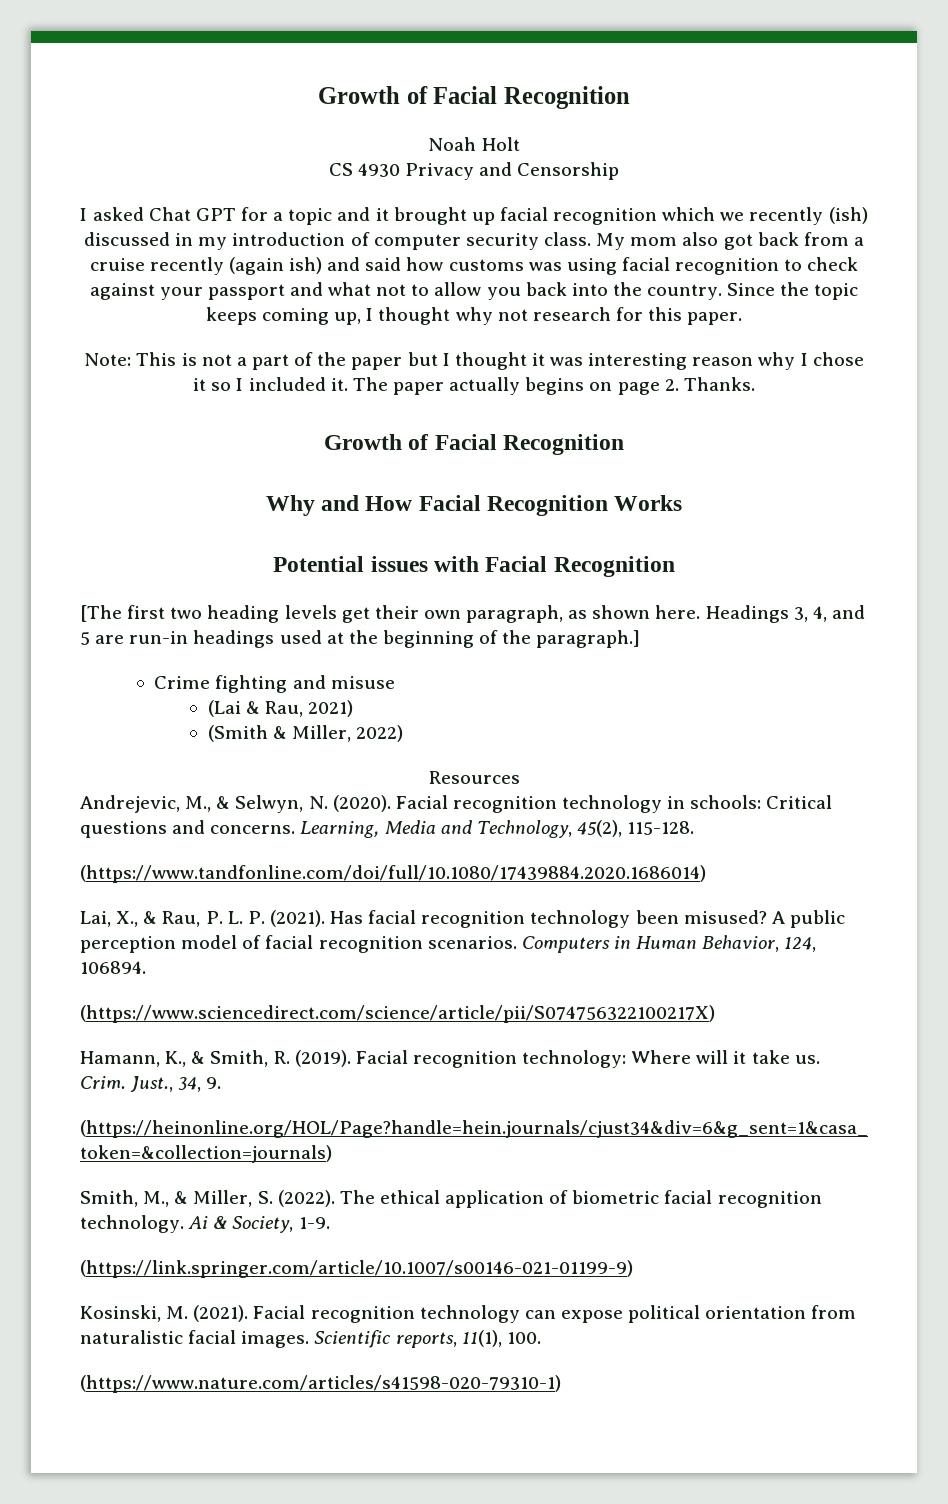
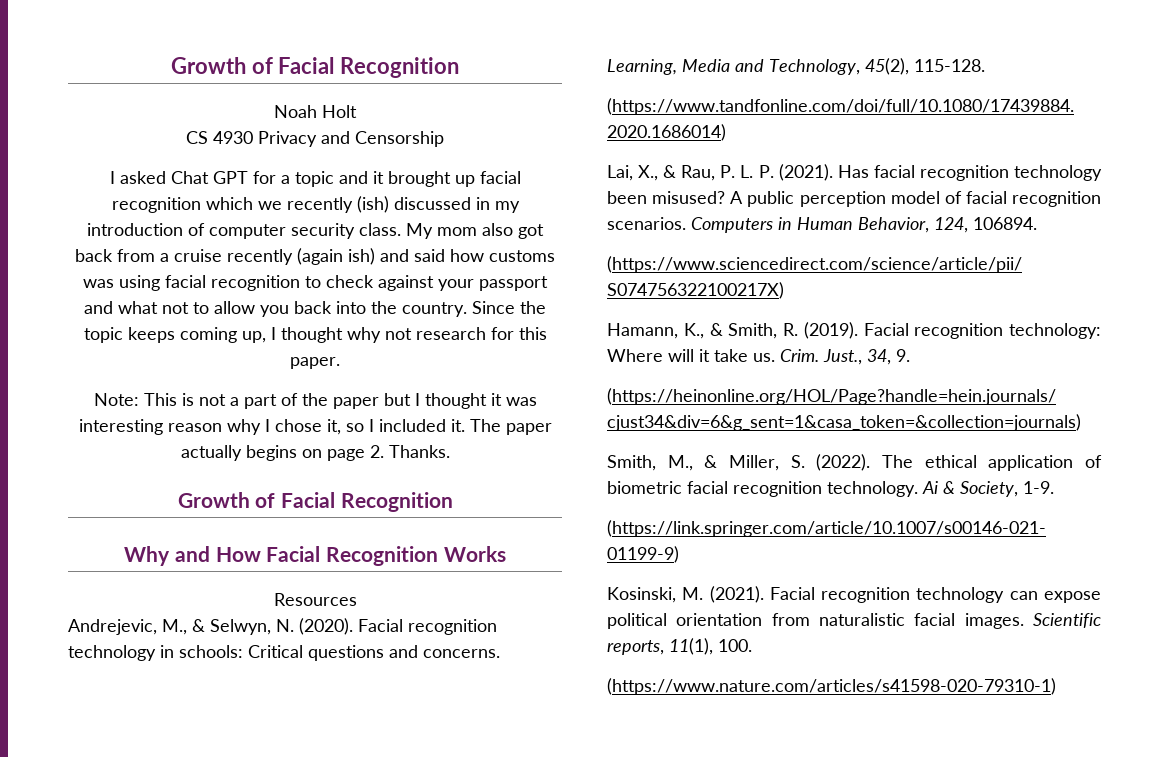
- Note: This is not a part of the paper but I thought it was interesting reason why I chose it so I included it.
+ Note: This is not a part of the paper but I thought it was interesting reason why I chose it, so I included it.
- Potential issues with Facial Recognition
- [The first two heading levels get their own paragraph, as shown here. Headings 3, 4, and 5 are run-in headings used at the beginning of the paragraph.]
- Crime fighting and misuse
- (Lai & Rau, 2021)
- (Smith & Miller, 2022)

